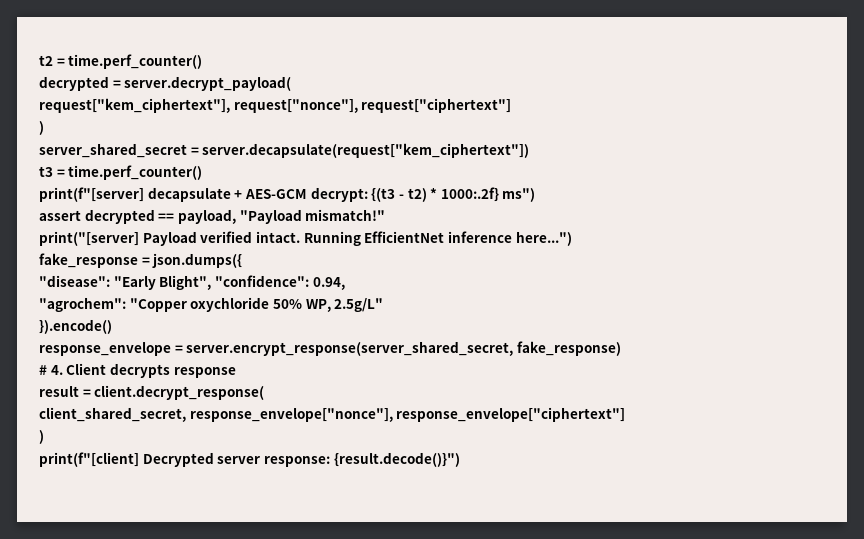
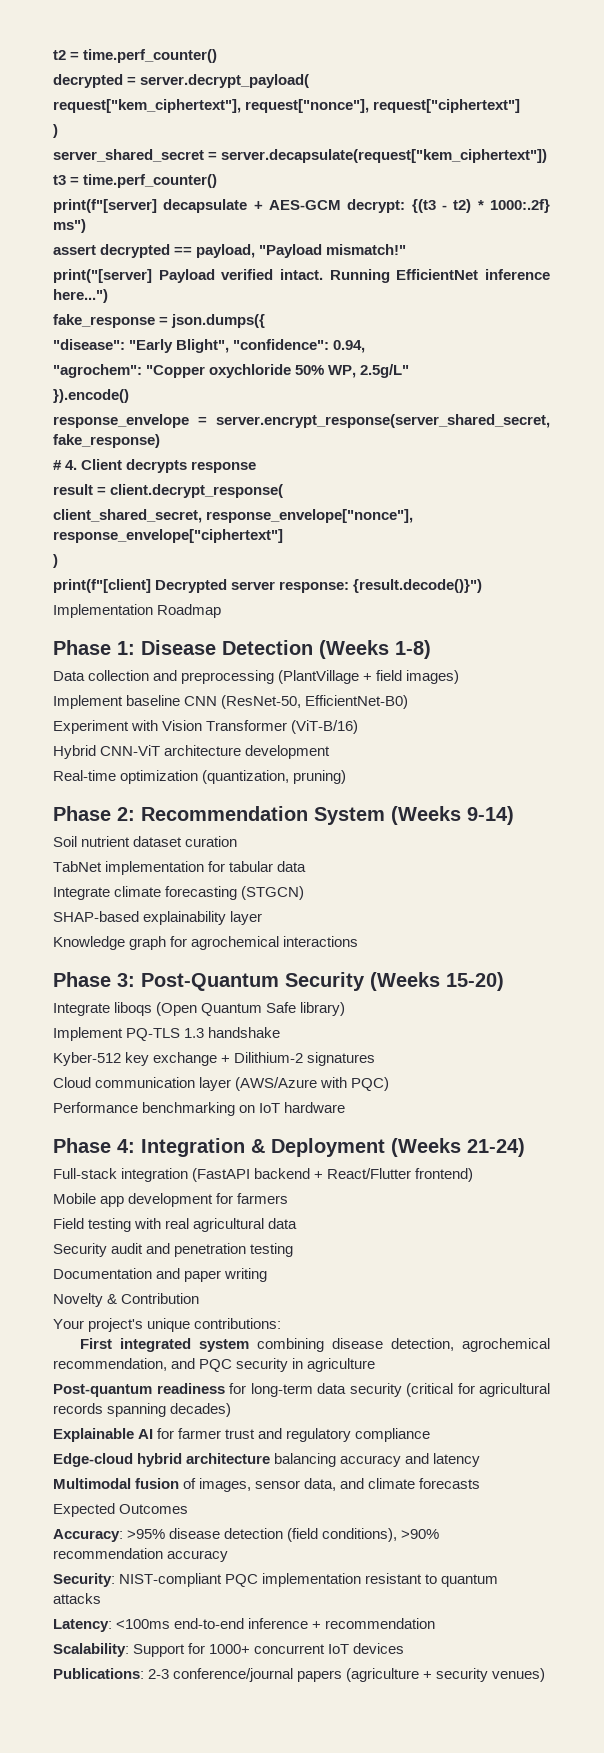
+ Implementation Roadmap
+ Phase 1: Disease Detection (Weeks 1-8)
+ Data collection and preprocessing (PlantVillage + field images)
+ Implement baseline CNN (ResNet-50, EfficientNet-B0)
+ Experiment with Vision Transformer (ViT-B/16)
+ Hybrid CNN-ViT architecture development
+ Real-time optimization (quantization, pruning)
+ Phase 2: Recommendation System (Weeks 9-14)
+ Soil nutrient dataset curation
+ TabNet implementation for tabular data
+ Integrate climate forecasting (STGCN)
+ SHAP-based explainability layer
+ Knowledge graph for agrochemical interactions
+ Phase 3: Post-Quantum Security (Weeks 15-20)
+ Integrate liboqs (Open Quantum Safe library)
+ Implement PQ-TLS 1.3 handshake
+ Kyber-512 key exchange + Dilithium-2 signatures
+ Cloud communication layer (AWS/Azure with PQC)
+ Performance benchmarking on IoT hardware
+ Phase 4: Integration & Deployment (Weeks 21-24)
+ Full-stack integration (FastAPI backend + React/Flutter frontend)
+ Mobile app development for farmers
+ Field testing with real agricultural data
+ Security audit and penetration testing
+ Documentation and paper writing
+ Novelty & Contribution
+ Your project's unique contributions:
+ First integrated system combining disease detection, agrochemical recommendation, and PQC security in agriculture
+ Post-quantum readiness for long-term data security (critical for agricultural records spanning decades)
+ Explainable AI for farmer trust and regulatory compliance
+ Edge-cloud hybrid architecture balancing accuracy and latency
+ Multimodal fusion of images, sensor data, and climate forecasts
+ Expected Outcomes
+ Accuracy: >95% disease detection (field conditions), >90% recommendation accuracy
+ Security: NIST-compliant PQC implementation resistant to quantum attacks
+ Latency: <100ms end-to-end inference + recommendation
+ Scalability: Support for 1000+ concurrent IoT devices
+ Publications: 2-3 conference/journal papers (agriculture + security venues)

